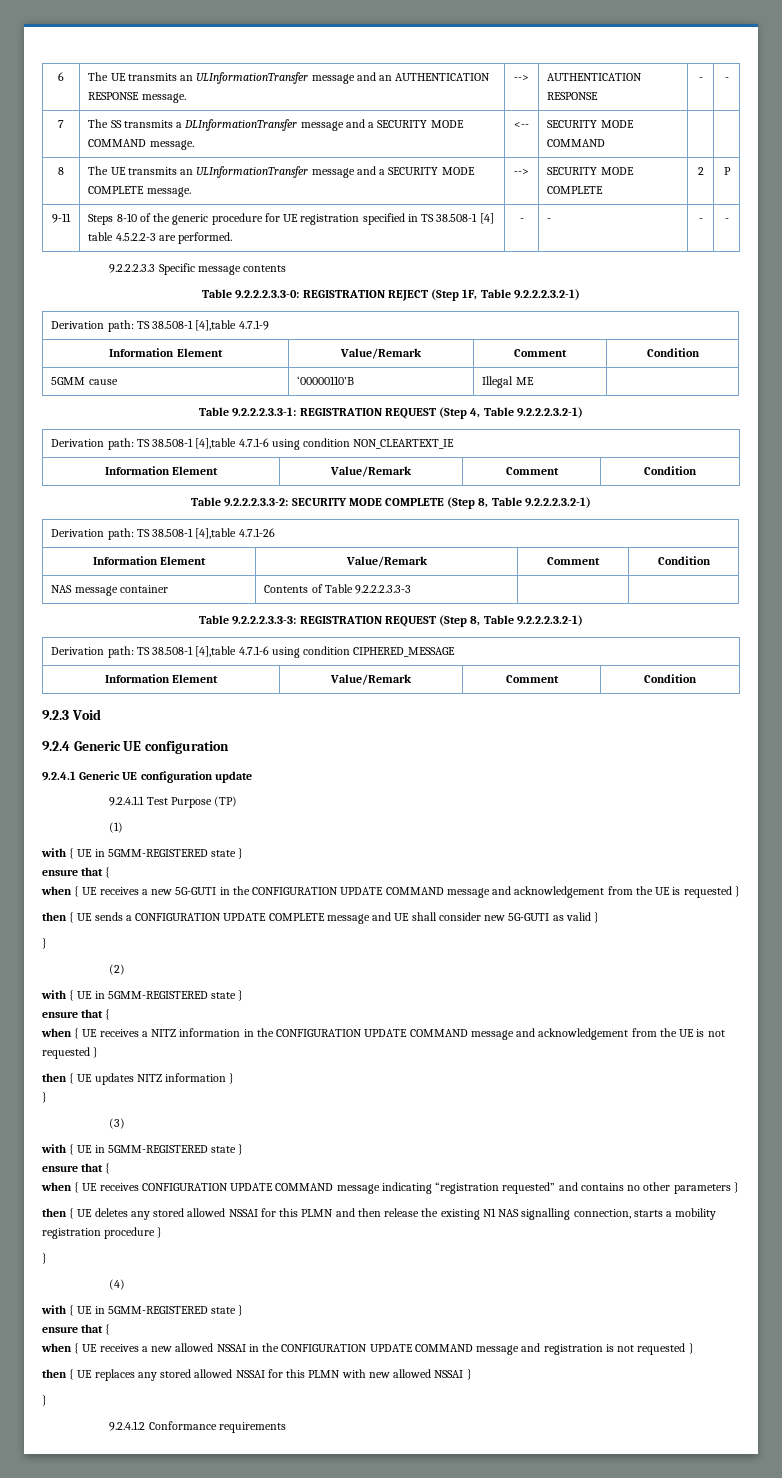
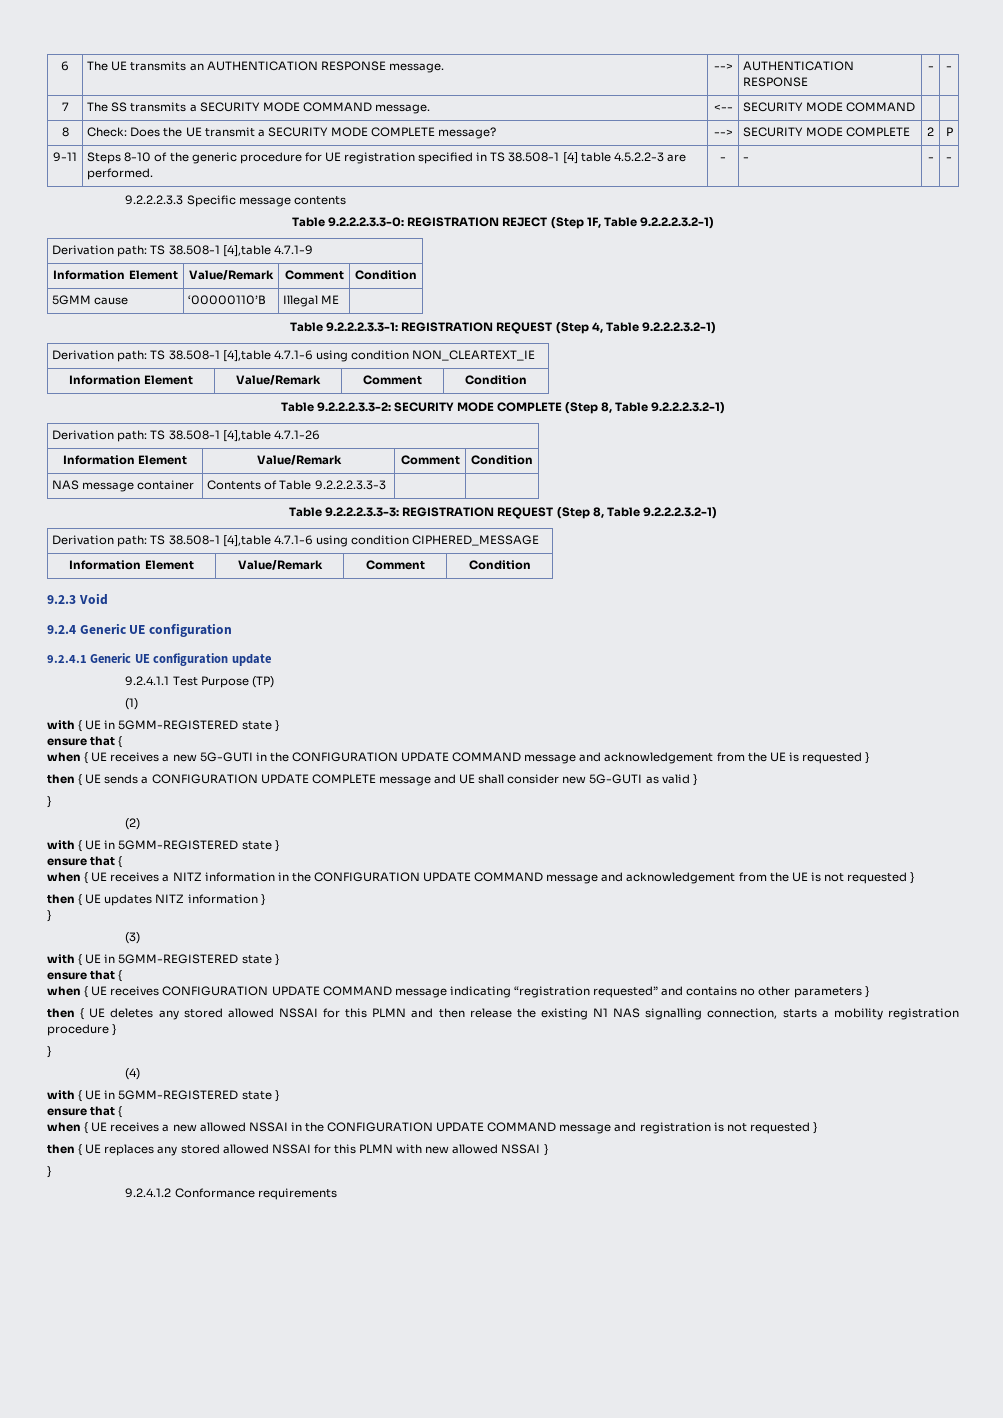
- 6 | The UE transmits an ULInformationTransfer message and an AUTHENTICATION RESPONSE message. | --> | AUTHENTICATION RESPONSE | - | -
+ 6 | The UE transmits an AUTHENTICATION RESPONSE message. | --> | AUTHENTICATION RESPONSE | - | -
- 7 | The SS transmits a DLInformationTransfer message and a SECURITY MODE COMMAND message. | <-- | SECURITY MODE COMMAND | |
+ 7 | The SS transmits a SECURITY MODE COMMAND message. | <-- | SECURITY MODE COMMAND | |
- 8 | The UE transmits an ULInformationTransfer message and a SECURITY MODE COMPLETE message. | --> | SECURITY MODE COMPLETE | 2 | P
+ 8 | Check: Does the UE transmit a SECURITY MODE COMPLETE message? | --> | SECURITY MODE COMPLETE | 2 | P

